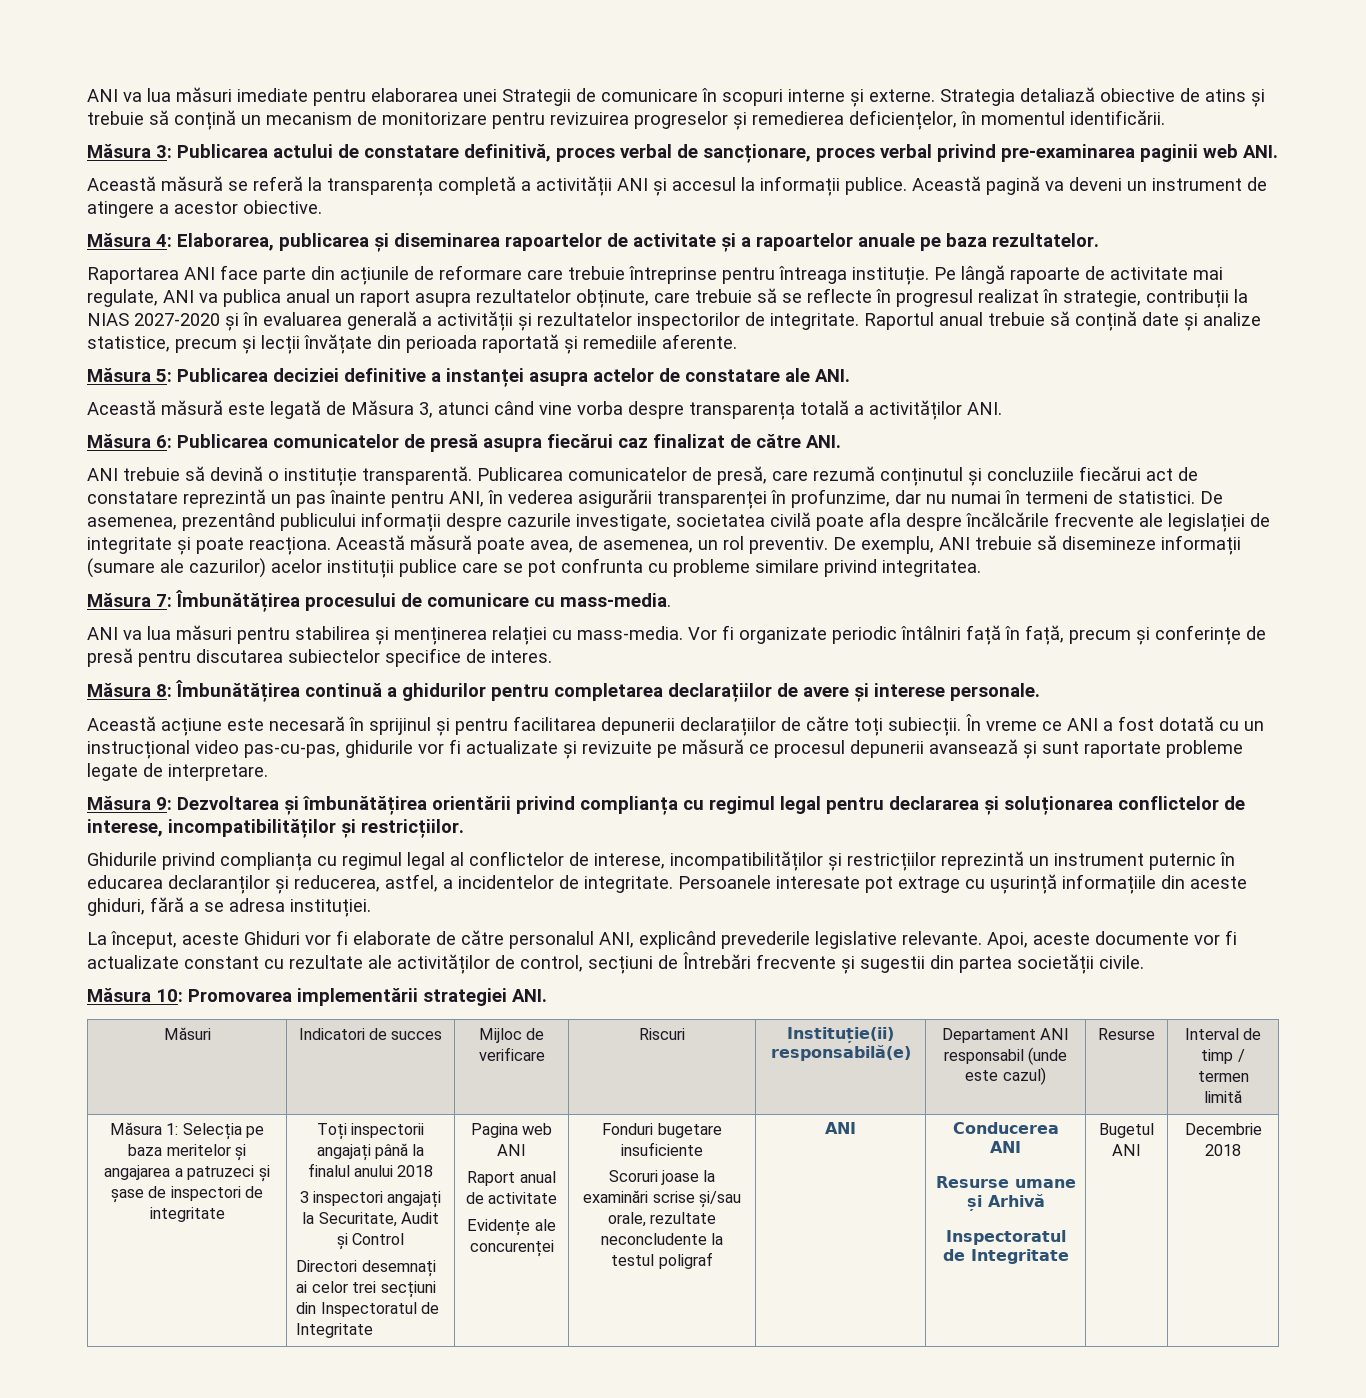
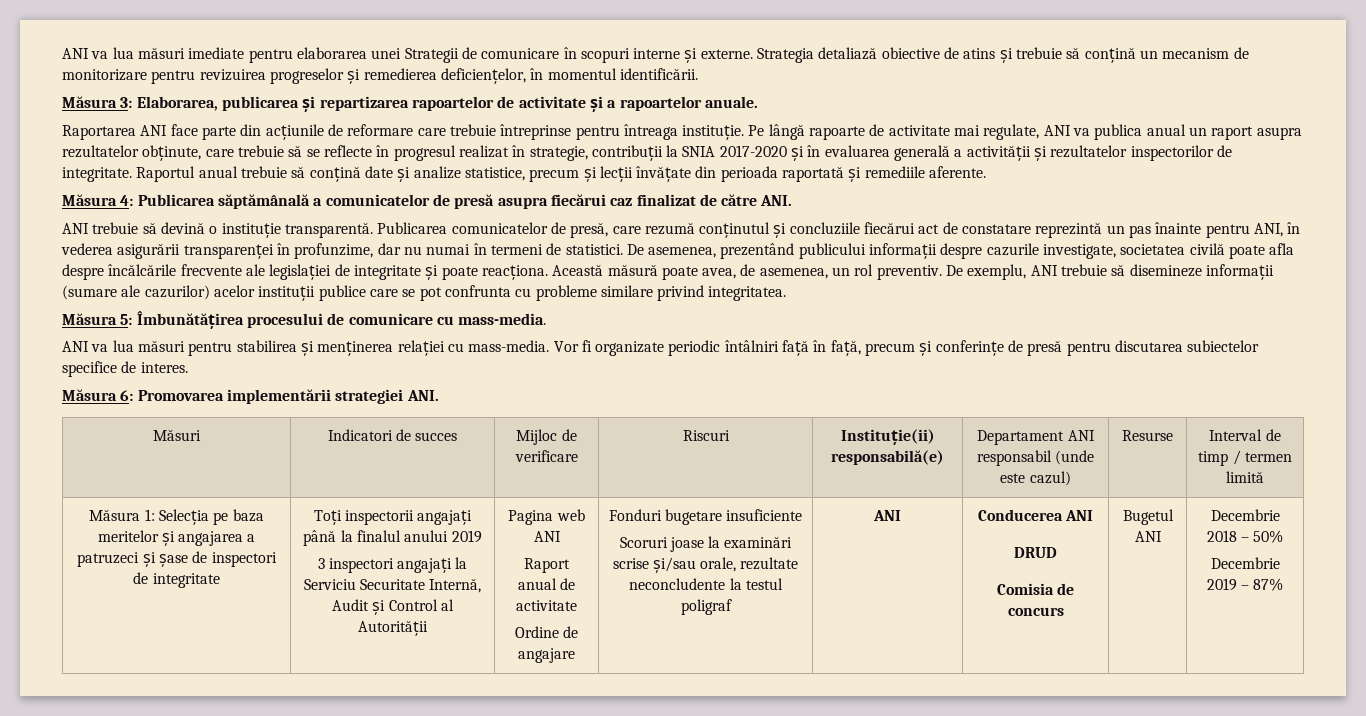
- Măsura 3: Publicarea actului de constatare definitivă, proces verbal de sancționare, proces verbal privind pre-examinarea paginii web ANI.
- Această măsură se referă la transparența completă a activității ANI și accesul la informații publice. Această pagină va deveni un instrument de atingere a acestor obiective.
- Măsura 4: Elaborarea, publicarea și diseminarea rapoartelor de activitate și a rapoartelor anuale pe baza rezultatelor.
+ Măsura 3: Elaborarea, publicarea și repartizarea rapoartelor de activitate și a rapoartelor anuale.
- Pe lângă rapoarte de activitate mai regulate, ANI va publica anual un raport asupra rezultatelor obținute, care trebuie să se reflecte în progresul realizat în strategie, contribuții la NIAS 2027-2020 și în evaluarea generală a activității și rezultatelor inspectorilor de integritate.
+ Pe lângă rapoarte de activitate mai regulate, ANI va publica anual un raport asupra rezultatelor obținute, care trebuie să se reflecte în progresul realizat în strategie, contribuții la SNIA 2017-2020 și în evaluarea generală a activității și rezultatelor inspectorilor de integritate.
- Măsura 5: Publicarea deciziei definitive a instanței asupra actelor de constatare ale ANI.
- Această măsură este legată de Măsura 3, atunci când vine vorba despre transparența totală a activităților ANI.
- Măsura 6: Publicarea comunicatelor de presă asupra fiecărui caz finalizat de către ANI.
+ Măsura 4: Publicarea săptămânală a comunicatelor de presă asupra fiecărui caz finalizat de către ANI.
- Măsura 7: Îmbunătățirea procesului de comunicare cu mass-media.
+ Măsura 5: Îmbunătățirea procesului de comunicare cu mass-media.
- Măsura 8: Îmbunătățirea continuă a ghidurilor pentru completarea declarațiilor de avere și interese personale.
- Această acțiune este necesară în sprijinul și pentru facilitarea depunerii declarațiilor de către toți subiecții. În vreme ce ANI a fost dotată cu un instrucțional video pas-cu-pas, ghidurile vor fi actualizate și revizuite pe măsură ce procesul depunerii avansează și sunt raportate probleme legate de interpretare.
- Măsura 9: Dezvoltarea și îmbunătățirea orientării privind complianța cu regimul legal pentru declararea și soluționarea conflictelor de interese, incompatibilităților și restricțiilor.
- Ghidurile privind complianța cu regimul legal al conflictelor de interese, incompatibilităților și restricțiilor reprezintă un instrument puternic în educarea declaranților și reducerea, astfel, a incidentelor de integritate. Persoanele interesate pot extrage cu ușurință informațiile din aceste ghiduri, fără a se adresa instituției.
- La început, aceste Ghiduri vor fi elaborate de către personalul ANI, explicând prevederile legislative relevante. Apoi, aceste documente vor fi actualizate constant cu rezultate ale activităților de control, secțiuni de Întrebări frecvente și sugestii din partea societății civile.
- Măsura 10: Promovarea implementării strategiei ANI.
+ Măsura 6: Promovarea implementării strategiei ANI.
- Toți inspectorii angajați până la finalul anului 2018
+ Toți inspectorii angajați până la finalul anului 2019
- 3 inspectori angajați la Securitate, Audit și Control
- Directori desemnați ai celor trei secțiuni din Inspectoratul de Integritate
+ 3 inspectori angajați la Serviciu Securitate Internă, Audit și Control al Autorității
- Evidențe ale concurenței
+ Ordine de angajare
- Resurse umane și Arhivă
- Inspectoratul de Integritate | Bugetul ANI | Decembrie 2018
+ DRUD
+ Comisia de concurs | Bugetul ANI | Decembrie 2018 – 50%
+ Decembrie 2019 – 87%

